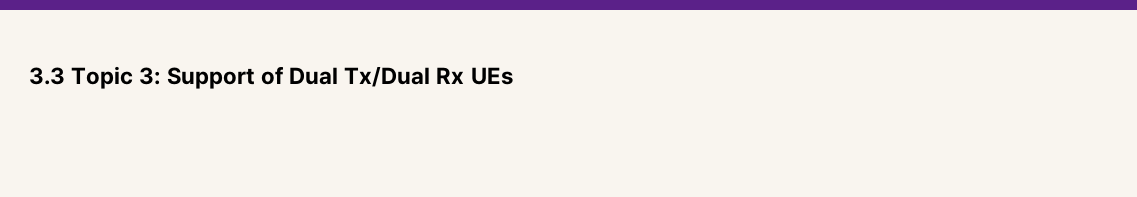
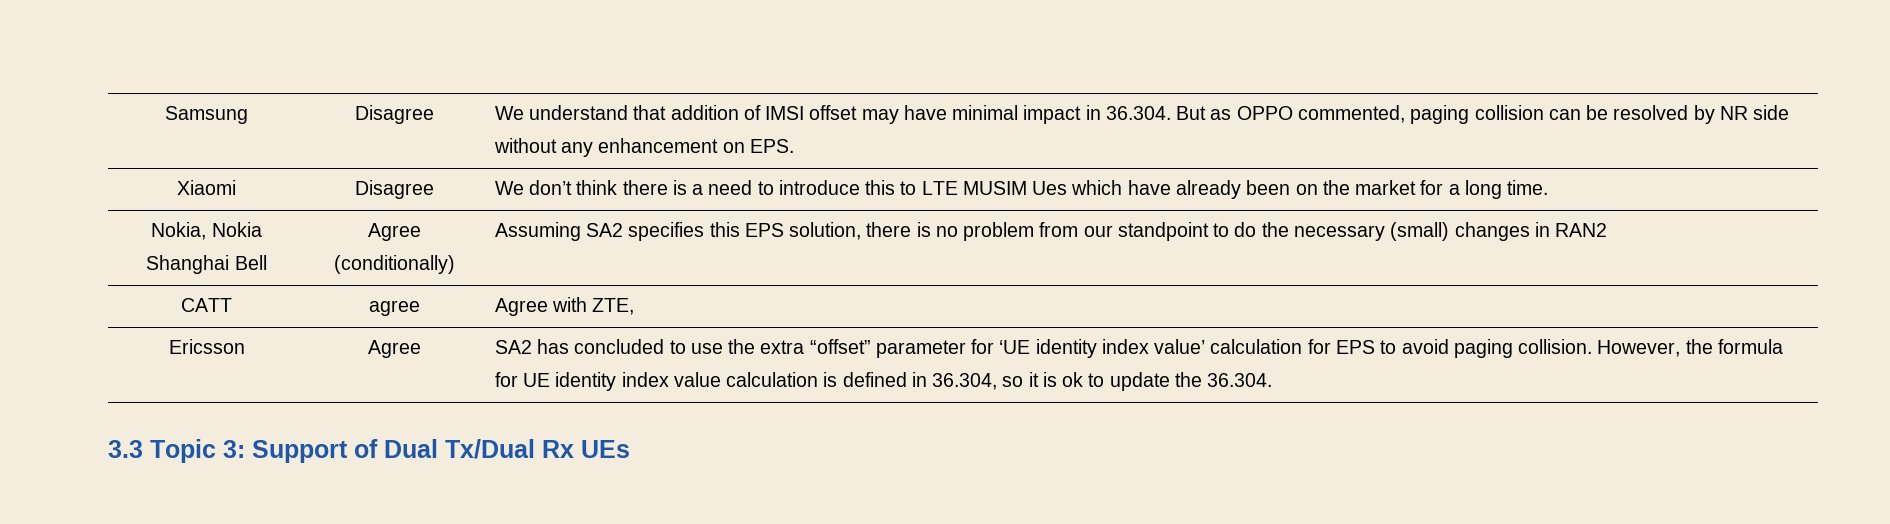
+ Samsung | Disagree | We understand that addition of IMSI offset may have minimal impact in 36.304. But as OPPO commented, paging collision can be resolved by NR side without any enhancement on EPS.
+ Xiaomi | Disagree | We don’t think there is a need to introduce this to LTE MUSIM Ues which have already been on the market for a long time.
+ Nokia, Nokia Shanghai Bell | Agree (conditionally) | Assuming SA2 specifies this EPS solution, there is no problem from our standpoint to do the necessary (small) changes in RAN2
+ CATT | agree | Agree with ZTE,
+ Ericsson | Agree | SA2 has concluded to use the extra “offset” parameter for ‘UE identity index value’ calculation for EPS to avoid paging collision. However, the formula for UE identity index value calculation is defined in 36.304, so it is ok to update the 36.304.

